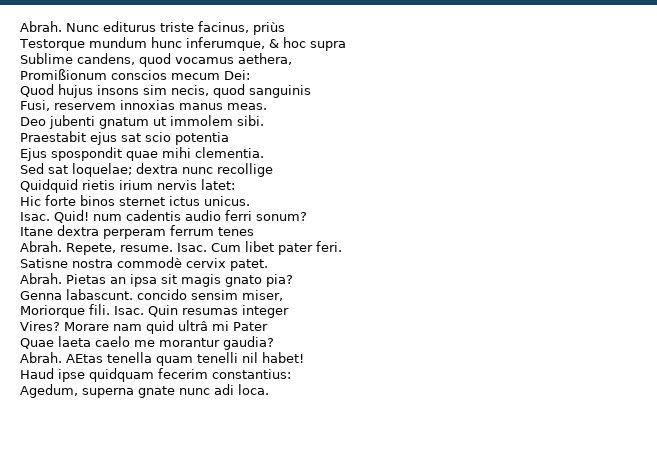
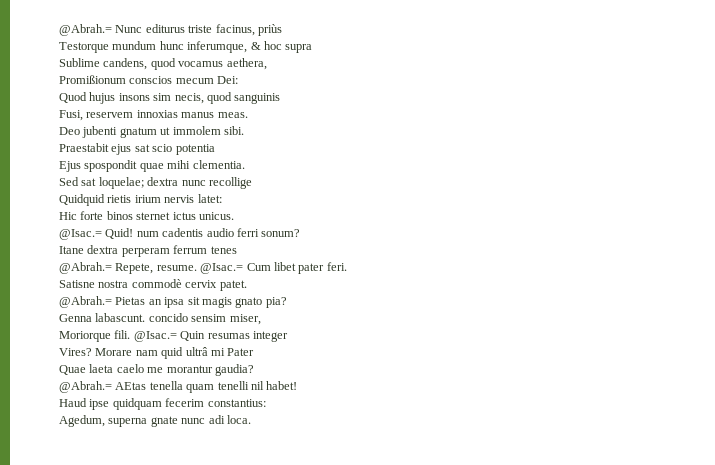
- Abrah. Nunc editurus triste facinus, priùs
+ @Abrah.= Nunc editurus triste facinus, priùs
- Isac. Quid! num cadentis audio ferri sonum?
+ @Isac.= Quid! num cadentis audio ferri sonum?
- Abrah. Repete, resume.
+ @Abrah.= Repete, resume.
- Isac. Cum libet pater feri.
+ @Isac.= Cum libet pater feri.
- Abrah. Pietas an ipsa sit magis gnato pia?
+ @Abrah.= Pietas an ipsa sit magis gnato pia?
- Isac. Quin resumas integer
+ @Isac.= Quin resumas integer
- Abrah. AEtas tenella quam tenelli nil habet!
+ @Abrah.= AEtas tenella quam tenelli nil habet!

